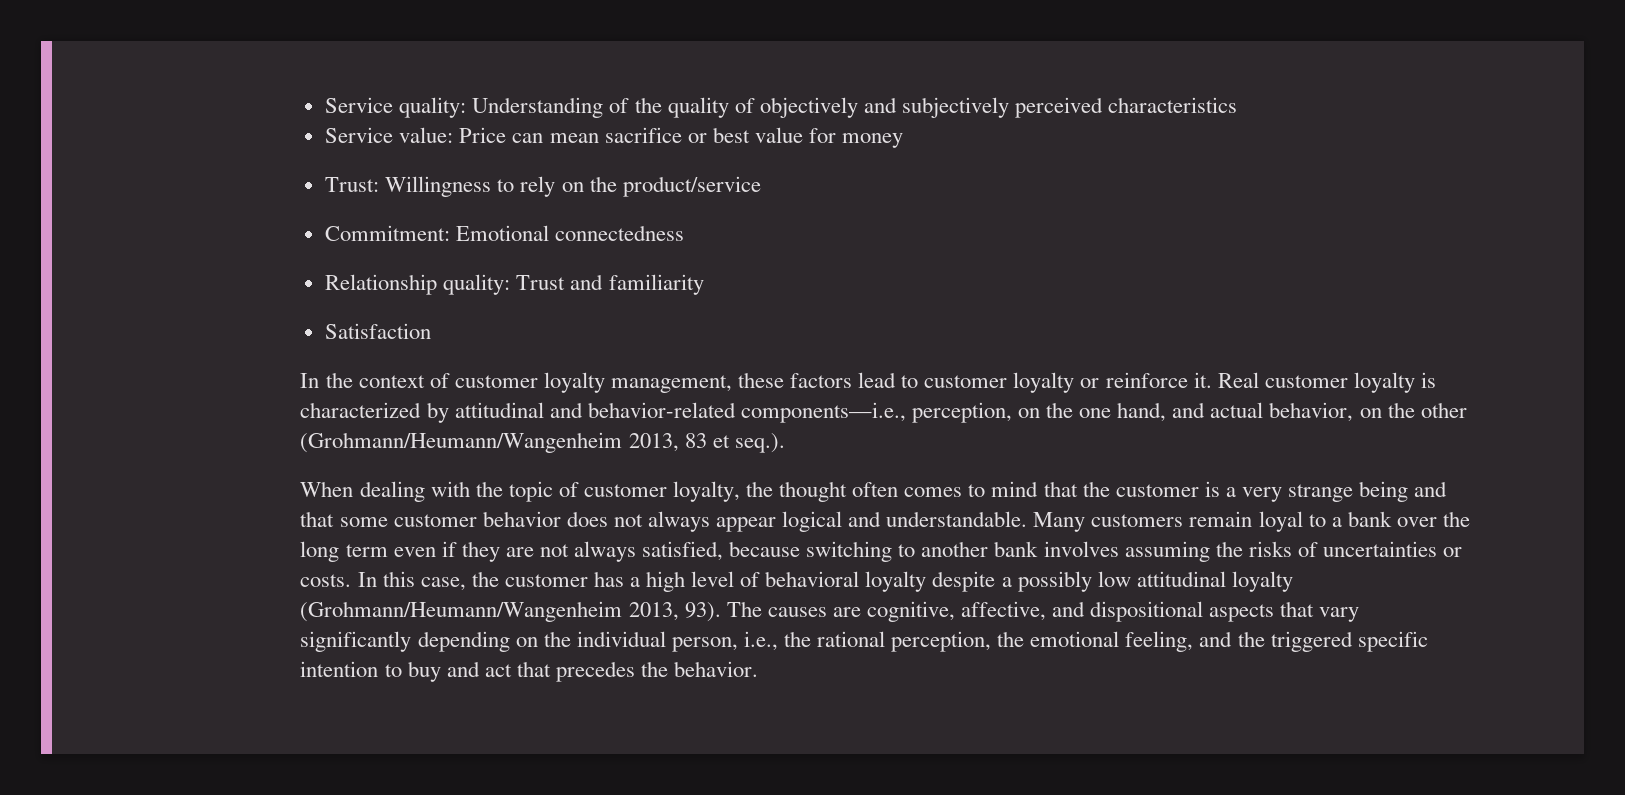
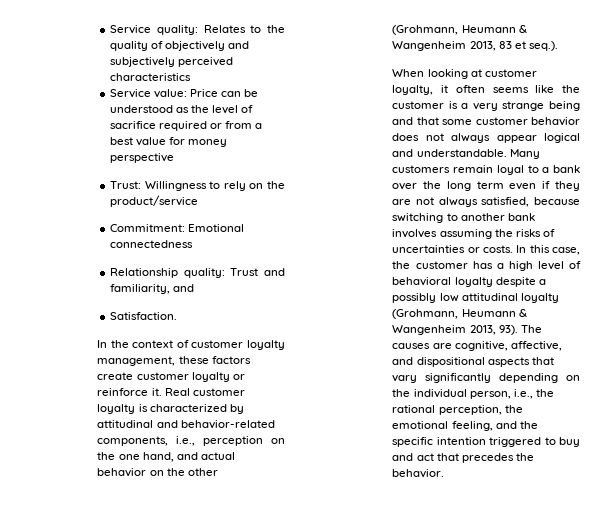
- Service quality: Understanding of the quality of objectively and subjectively perceived characteristics
+ Service quality: Relates to the quality of objectively and subjectively perceived characteristics
- Service value: Price can mean sacrifice or best value for money
+ Service value: Price can be understood as the level of sacrifice required or from a best value for money perspective
- Relationship quality: Trust and familiarity
- Satisfaction
+ Relationship quality: Trust and familiarity, and
+ Satisfaction.
- In the context of customer loyalty management, these factors lead to customer loyalty or reinforce it.
+ In the context of customer loyalty management, these factors create customer loyalty or reinforce it.
- Real customer loyalty is characterized by attitudinal and behavior-related components—i.e., perception, on the one hand, and actual behavior, on the other (Grohmann/Heumann/Wangenheim 2013, 83 et seq.).
+ Real customer loyalty is characterized by attitudinal and behavior-related components, i.e., perception on the one hand, and actual behavior on the other (Grohmann, Heumann & Wangenheim 2013, 83 et seq.).
- When dealing with the topic of customer loyalty, the thought often comes to mind that the customer is a very strange being and that some customer behavior does not always appear logical and understandable.
+ When looking at customer loyalty, it often seems like the customer is a very strange being and that some customer behavior does not always appear logical and understandable.
- In this case, the customer has a high level of behavioral loyalty despite a possibly low attitudinal loyalty (Grohmann/Heumann/Wangenheim 2013, 93).
+ In this case, the customer has a high level of behavioral loyalty despite a possibly low attitudinal loyalty (Grohmann, Heumann & Wangenheim 2013, 93).
- The causes are cognitive, affective, and dispositional aspects that vary significantly depending on the individual person, i.e., the rational perception, the emotional feeling, and the triggered specific intention to buy and act that precedes the behavior.
+ The causes are cognitive, affective, and dispositional aspects that vary significantly depending on the individual person, i.e., the rational perception, the emotional feeling, and the specific intention triggered to buy and act that precedes the behavior.

